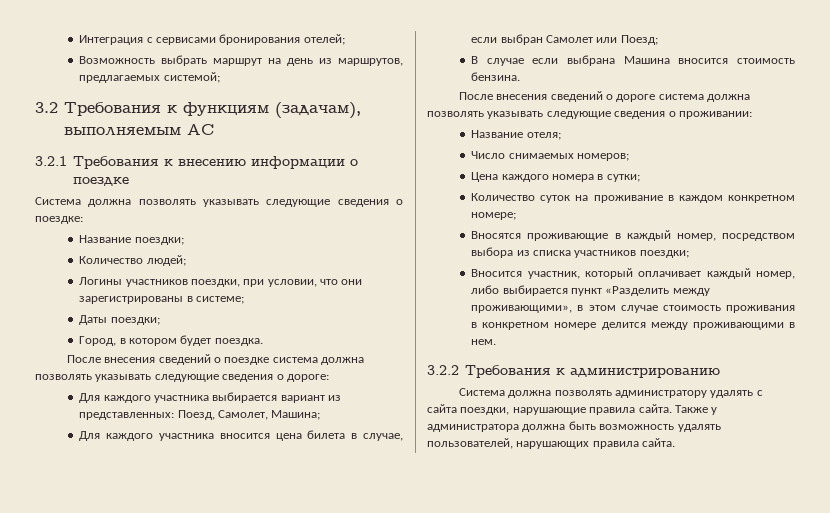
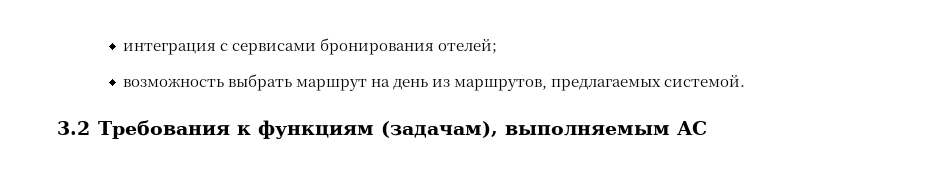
- Интеграция с сервисами бронирования отелей;
+ интеграция с сервисами бронирования отелей;
- Возможность выбрать маршрут на день из маршрутов, предлагаемых системой;
+ возможность выбрать маршрут на день из маршрутов, предлагаемых системой.
- 3.2.1 Требования к внесению информации о поездке
- Система должна позволять указывать следующие сведения о поездке:
- Название поездки;
- Количество людей;
- Логины участников поездки, при условии, что они зарегистрированы в системе;
- Даты поездки;
- Город, в котором будет поездка.
- После внесения сведений о поездке система должна позволять указывать следующие сведения о дороге:
- Для каждого участника выбирается вариант из представленных: Поезд, Самолет, Машина;
- Для каждого участника вносится цена билета в случае, если выбран Самолет или Поезд;
- В случае если выбрана Машина вносится стоимость бензина.
- После внесения сведений о дороге система должна позволять указывать следующие сведения о проживании:
- Название отеля;
- Число снимаемых номеров;
- Цена каждого номера в сутки;
- Количество суток на проживание в каждом конкретном номере;
- Вносятся проживающие в каждый номер, посредством выбора из списка участников поездки;
- Вносится участник, который оплачивает каждый номер, либо выбирается пункт «Разделить между проживающими», в этом случае стоимость проживания в конкретном номере делится между проживающими в нем.
- 3.2.2 Требования к администрированию
- Система должна позволять администратору удалять с сайта поездки, нарушающие правила сайта. Также у администратора должна быть возможность удалять пользователей, нарушающих правила сайта.

